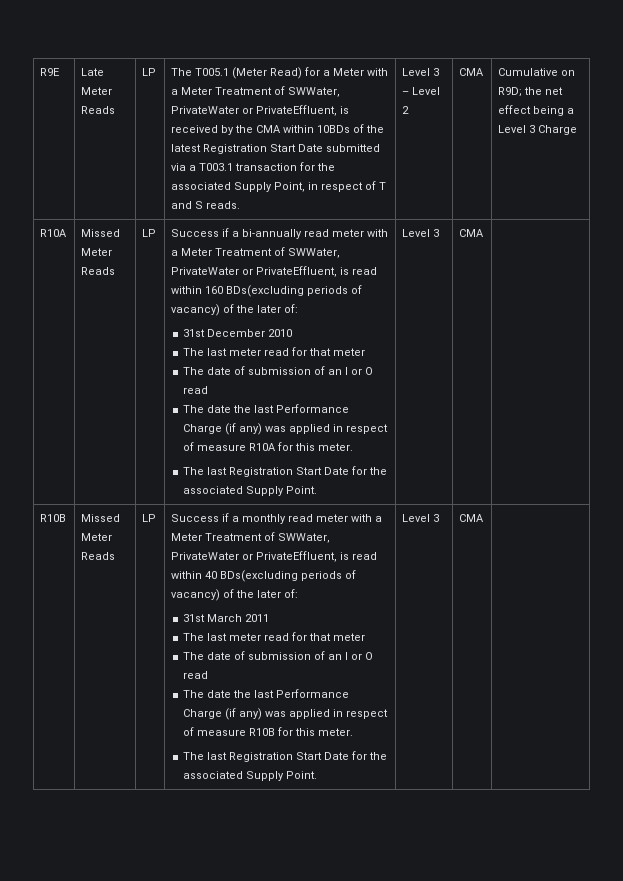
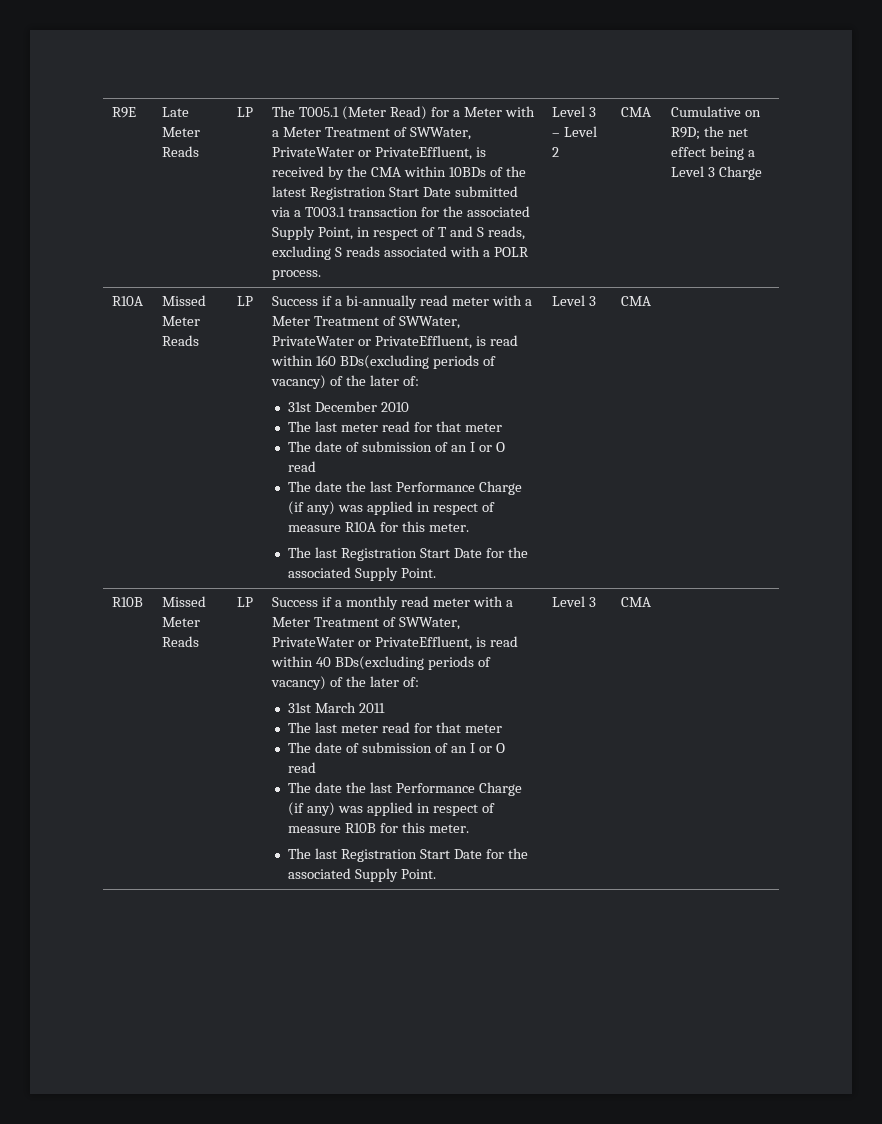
- The T005.1 (Meter Read) for a Meter with a Meter Treatment of SWWater, PrivateWater or PrivateEffluent, is received by the CMA within 10BDs of the latest Registration Start Date submitted via a T003.1 transaction for the associated Supply Point, in respect of T and S reads.
+ The T005.1 (Meter Read) for a Meter with a Meter Treatment of SWWater, PrivateWater or PrivateEffluent, is received by the CMA within 10BDs of the latest Registration Start Date submitted via a T003.1 transaction for the associated Supply Point, in respect of T and S reads, excluding S reads associated with a POLR process.

